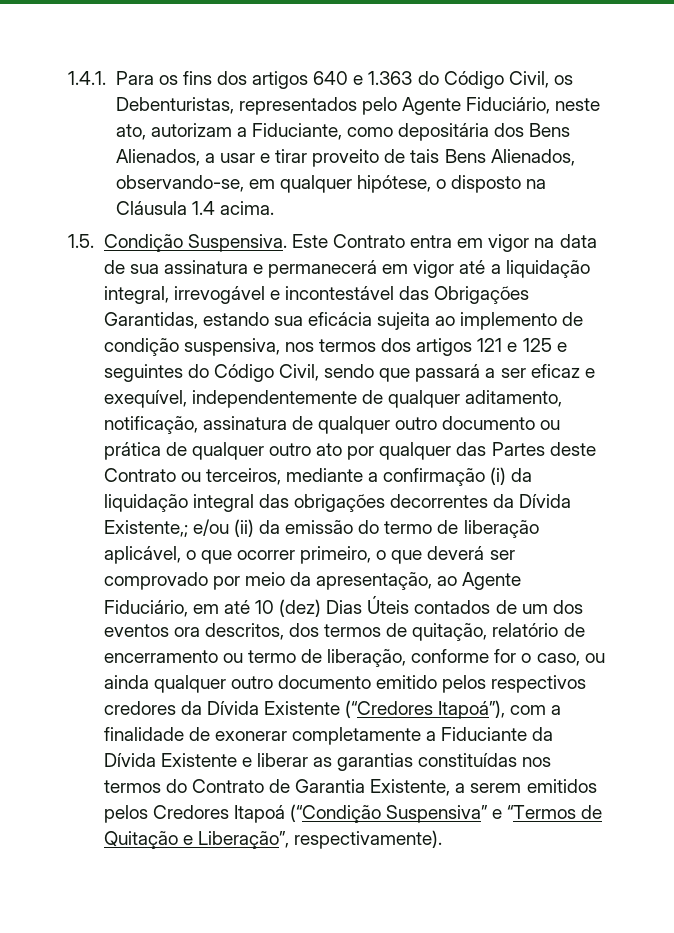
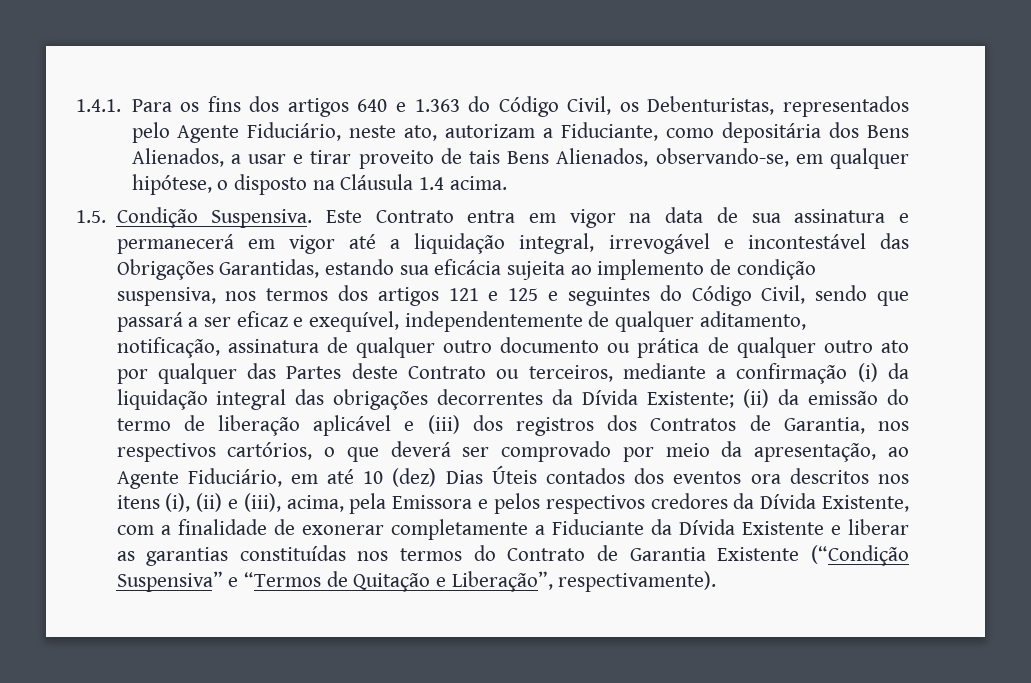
- Este Contrato entra em vigor na data de sua assinatura e permanecerá em vigor até a liquidação integral, irrevogável e incontestável das Obrigações Garantidas, estando sua eficácia sujeita ao implemento de condição suspensiva, nos termos dos artigos 121 e 125 e seguintes do Código Civil, sendo que passará a ser eficaz e exequível, independentemente de qualquer aditamento, notificação, assinatura de qualquer outro documento ou prática de qualquer outro ato por qualquer das Partes deste Contrato ou terceiros, mediante a confirmação (i) da liquidação integral das obrigações decorrentes da Dívida Existente,; e/ou (ii) da emissão do termo de liberação aplicável, o que ocorrer primeiro, o que deverá ser comprovado por meio da apresentação, ao Agente Fiduciário, em até 10 (dez) Dias Úteis contados de um dos eventos ora descritos, dos termos de quitação, relatório de encerramento ou termo de liberação, conforme for o caso, ou ainda qualquer outro documento emitido pelos respectivos credores da Dívida Existente (“Credores Itapoá”), com a finalidade de exonerar completamente a Fiduciante da Dívida Existente e liberar as garantias constituídas nos termos do Contrato de Garantia Existente, a serem emitidos pelos Credores Itapoá (“Condição Suspensiva” e “Termos de Quitação e Liberação”, respectivamente).
+ Este Contrato entra em vigor na data de sua assinatura e permanecerá em vigor até a liquidação integral, irrevogável e incontestável das Obrigações Garantidas, estando sua eficácia sujeita ao implemento de condição suspensiva, nos termos dos artigos 121 e 125 e seguintes do Código Civil, sendo que passará a ser eficaz e exequível, independentemente de qualquer aditamento, notificação, assinatura de qualquer outro documento ou prática de qualquer outro ato por qualquer das Partes deste Contrato ou terceiros, mediante a confirmação (i) da liquidação integral das obrigações decorrentes da Dívida Existente; (ii) da emissão do termo de liberação aplicável e (iii) dos registros dos Contratos de Garantia, nos respectivos cartórios, o que deverá ser comprovado por meio da apresentação, ao Agente Fiduciário, em até 10 (dez) Dias Úteis contados dos eventos ora descritos nos itens (i), (ii) e (iii), acima, pela Emissora e pelos respectivos credores da Dívida Existente, com a finalidade de exonerar completamente a Fiduciante da Dívida Existente e liberar as garantias constituídas nos termos do Contrato de Garantia Existente (“Condição Suspensiva” e “Termos de Quitação e Liberação”, respectivamente).

